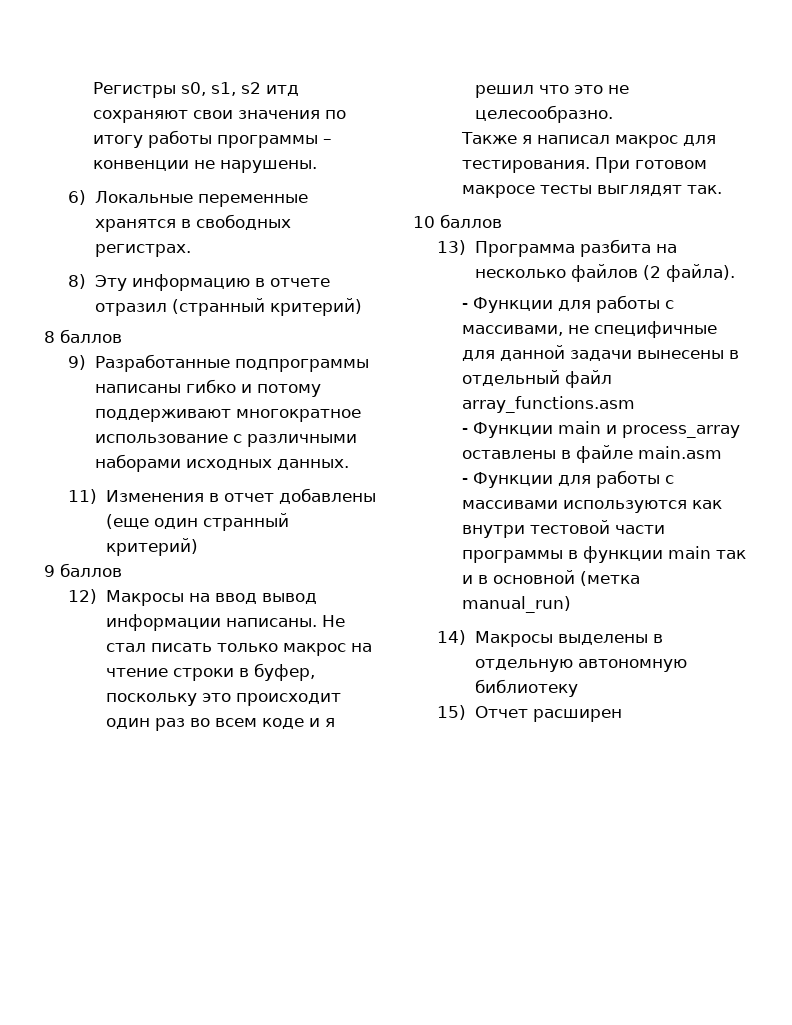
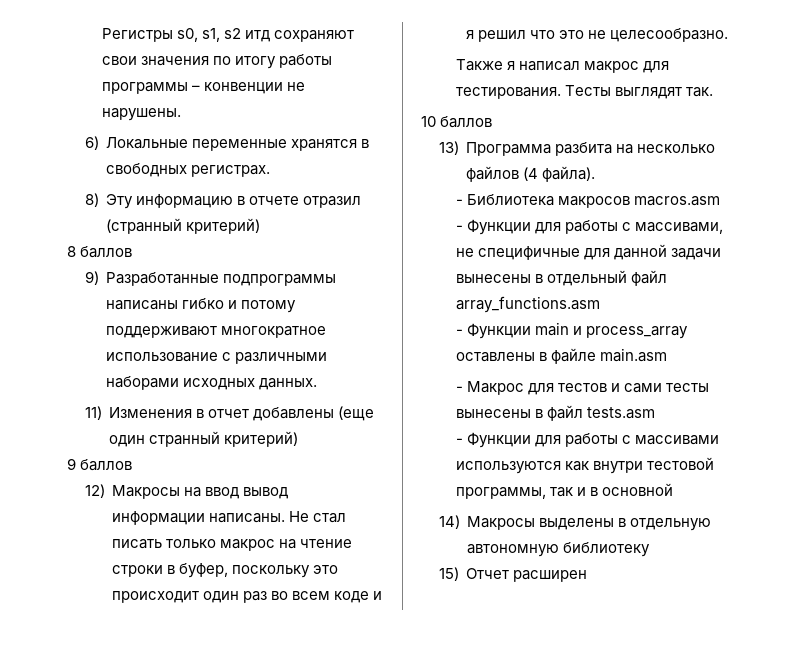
- При готовом макросе тесты выглядят так.
+ Тесты выглядят так.
- 13) Программа разбита на несколько файлов (2 файла).
+ 13) Программа разбита на несколько файлов (4 файла).
+ - Библиотека макросов macros.asm
+ - Макрос для тестов и сами тесты вынесены в файл tests.asm
- - Функции для работы с массивами используются как внутри тестовой части программы в функции main так и в основной (метка manual_run)
+ - Функции для работы с массивами используются как внутри тестовой программы, так и в основной

